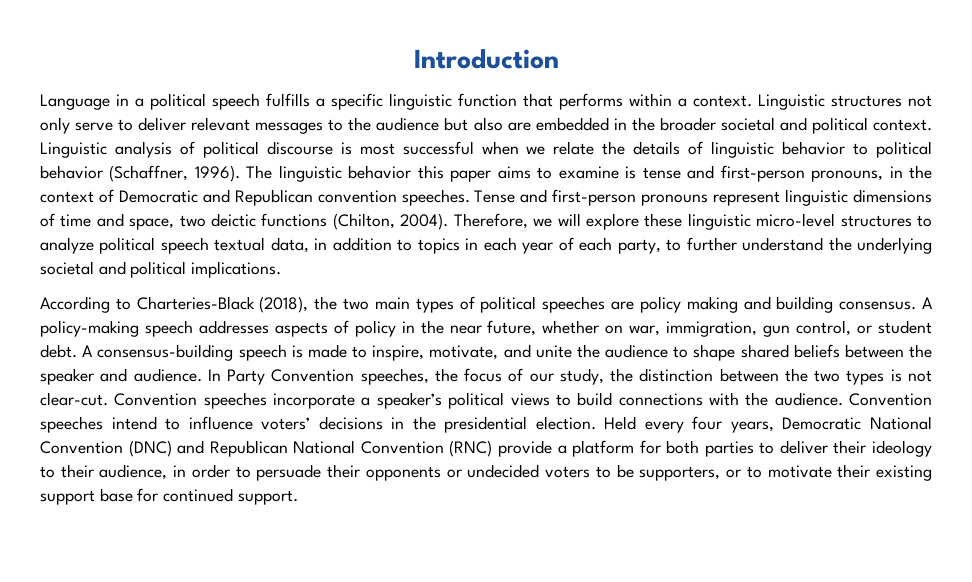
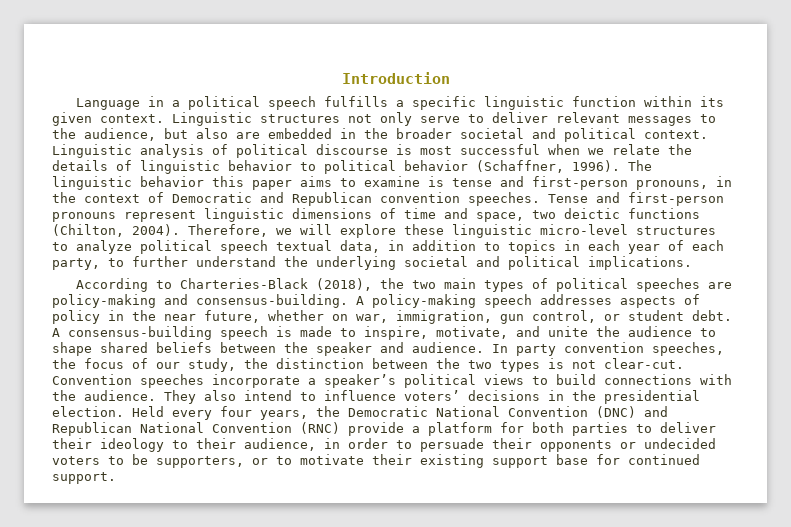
- Language in a political speech fulfills a specific linguistic function that performs within a context.
+ Language in a political speech fulfills a specific linguistic function within its given context.
- Linguistic structures not only serve to deliver relevant messages to the audience but also are embedded in the broader societal and political context.
+ Linguistic structures not only serve to deliver relevant messages to the audience, but also are embedded in the broader societal and political context.
- According to Charteries-Black (2018), the two main types of political speeches are policy making and building consensus.
+ According to Charteries-Black (2018), the two main types of political speeches are policy-making and consensus-building.
- In Party Convention speeches, the focus of our study, the distinction between the two types is not clear-cut.
+ In party convention speeches, the focus of our study, the distinction between the two types is not clear-cut.
- Convention speeches intend to influence voters’ decisions in the presidential election.
+ They also intend to influence voters’ decisions in the presidential election.
- Held every four years, Democratic National Convention (DNC) and Republican National Convention (RNC) provide a platform for both parties to deliver their ideology to their audience, in order to persuade their opponents or undecided voters to be supporters, or to motivate their existing support base for continued support.
+ Held every four years, the Democratic National Convention (DNC) and Republican National Convention (RNC) provide a platform for both parties to deliver their ideology to their audience, in order to persuade their opponents or undecided voters to be supporters, or to motivate their existing support base for continued support.

